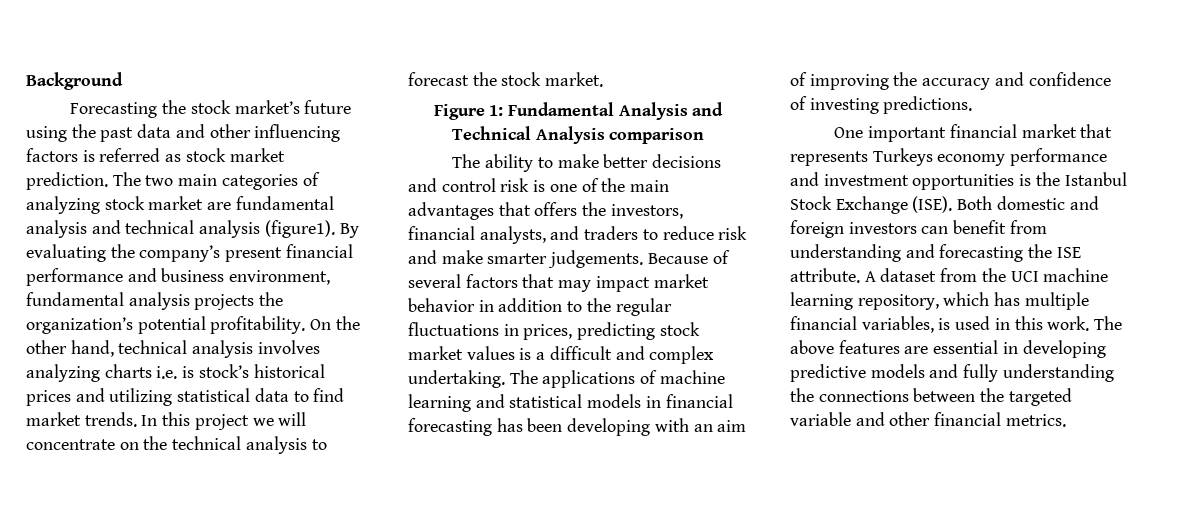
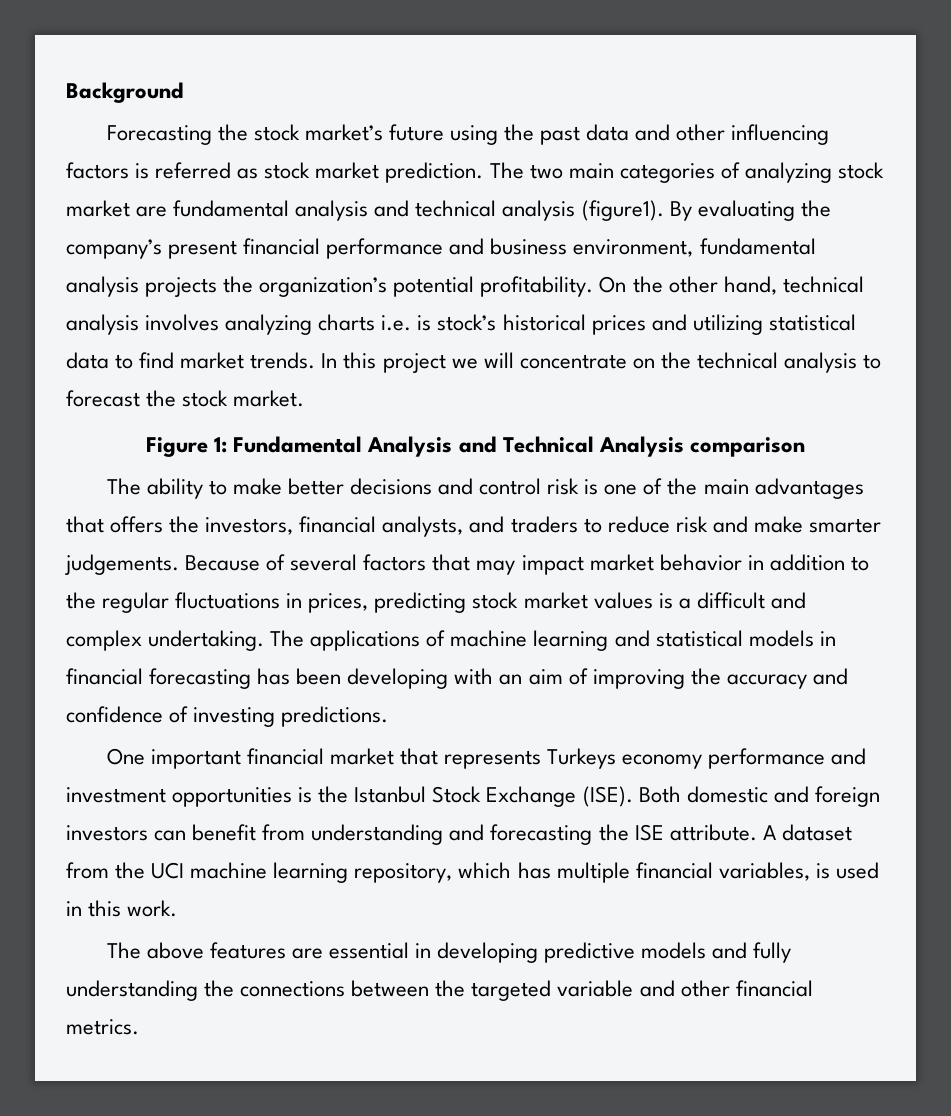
- A dataset from the UCI machine learning repository, which has multiple financial variables, is used in this work. The above features are essential in developing predictive models and fully understanding the connections between the targeted variable and other financial metrics.
+ A dataset from the UCI machine learning repository, which has multiple financial variables, is used in this work.
+ The above features are essential in developing predictive models and fully understanding the connections between the targeted variable and other financial metrics.

